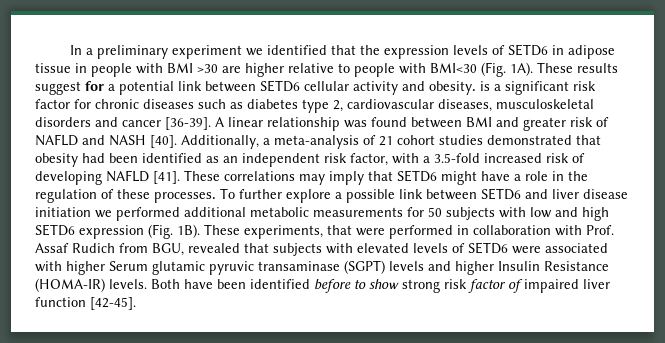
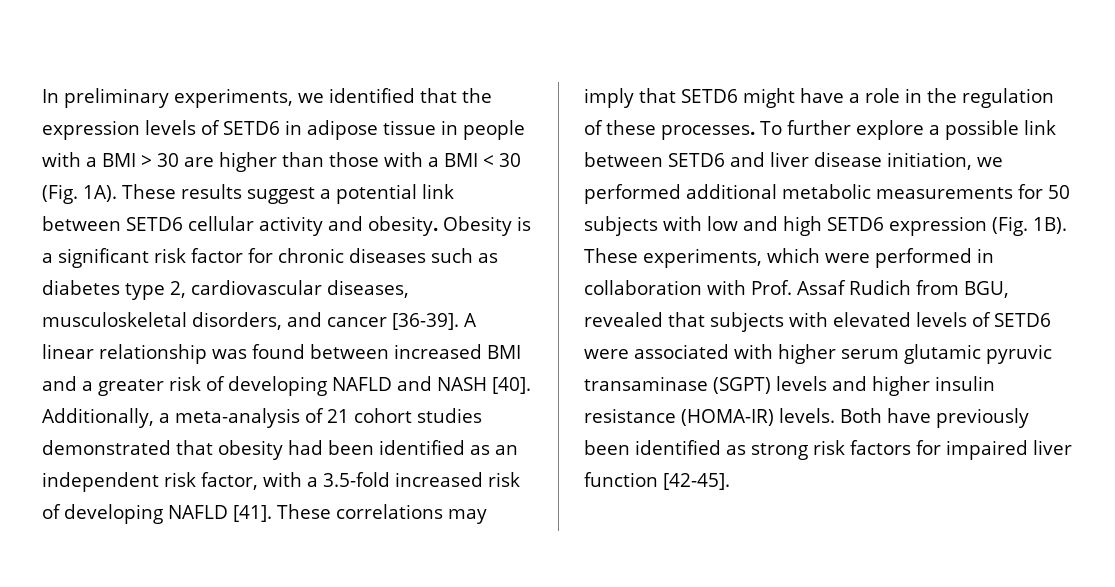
- In a preliminary experiment we identified that the expression levels of SETD6 in adipose tissue in people with BMI >30 are higher relative to people with BMI<30 (Fig. 1A).
+ In preliminary experiments, we identified that the expression levels of SETD6 in adipose tissue in people with a BMI > 30 are higher than those with a BMI < 30 (Fig. 1A).
- These results suggest for a potential link between SETD6 cellular activity and obesity. is a significant risk factor for chronic diseases such as diabetes type 2, cardiovascular diseases, musculoskeletal disorders and cancer [36-39].
+ These results suggest a potential link between SETD6 cellular activity and obesity. Obesity is a significant risk factor for chronic diseases such as diabetes type 2, cardiovascular diseases, musculoskeletal disorders, and cancer [36-39].
- A linear relationship was found between BMI and greater risk of NAFLD and NASH [40].
+ A linear relationship was found between increased BMI and a greater risk of developing NAFLD and NASH [40].
- To further explore a possible link between SETD6 and liver disease initiation we performed additional metabolic measurements for 50 subjects with low and high SETD6 expression (Fig. 1B).
+ To further explore a possible link between SETD6 and liver disease initiation, we performed additional metabolic measurements for 50 subjects with low and high SETD6 expression (Fig. 1B).
- These experiments, that were performed in collaboration with Prof. Assaf Rudich from BGU, revealed that subjects with elevated levels of SETD6 were associated with higher Serum glutamic pyruvic transaminase (SGPT) levels and higher Insulin Resistance (HOMA-IR) levels.
+ These experiments, which were performed in collaboration with Prof. Assaf Rudich from BGU, revealed that subjects with elevated levels of SETD6 were associated with higher serum glutamic pyruvic transaminase (SGPT) levels and higher insulin resistance (HOMA-IR) levels.
- Both have been identified before to show strong risk factor of impaired liver function [42-45].
+ Both have previously been identified as strong risk factors for impaired liver function [42-45].

